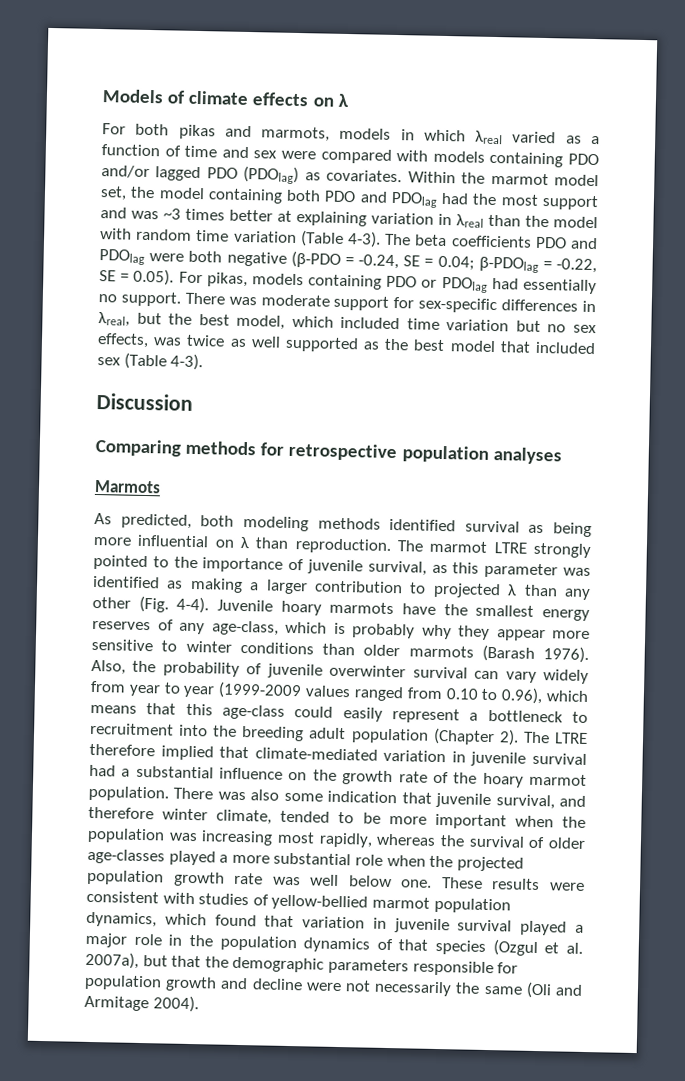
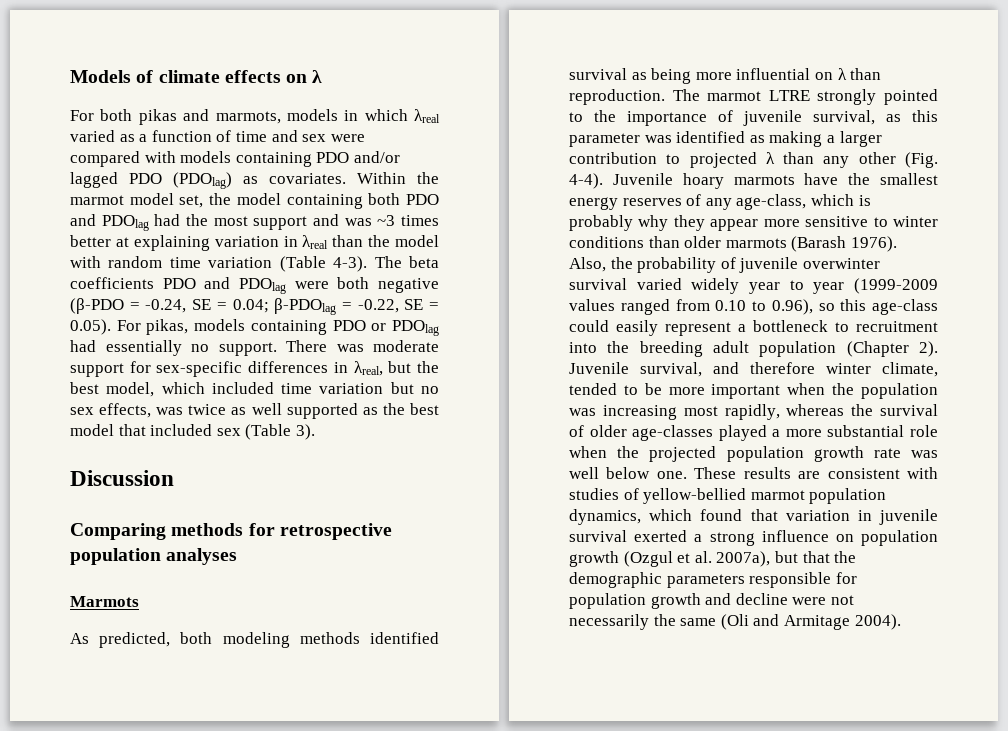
- There was moderate support for sex-specific differences in λreal, but the best model, which included time variation but no sex effects, was twice as well supported as the best model that included sex (Table 4-3).
+ There was moderate support for sex-specific differences in λreal, but the best model, which included time variation but no sex effects, was twice as well supported as the best model that included sex (Table 3).
- Also, the probability of juvenile overwinter survival can vary widely from year to year (1999-2009 values ranged from 0.10 to 0.96), which means that this age-class could easily represent a bottleneck to recruitment into the breeding adult population (Chapter 2).
+ Also, the probability of juvenile overwinter survival varied widely year to year (1999-2009 values ranged from 0.10 to 0.96), so this age-class could easily represent a bottleneck to recruitment into the breeding adult population (Chapter 2).
- The LTRE therefore implied that climate-mediated variation in juvenile survival had a substantial influence on the growth rate of the hoary marmot population. There was also some indication that juvenile survival, and therefore winter climate, tended to be more important when the population was increasing most rapidly, whereas the survival of older age-classes played a more substantial role when the projected population growth rate was well below one.
+ Juvenile survival, and therefore winter climate, tended to be more important when the population was increasing most rapidly, whereas the survival of older age-classes played a more substantial role when the projected population growth rate was well below one.
- These results were consistent with studies of yellow-bellied marmot population dynamics, which found that variation in juvenile survival played a major role in the population dynamics of that species (Ozgul et al. 2007a), but that the demographic parameters responsible for population growth and decline were not necessarily the same (Oli and Armitage 2004).
+ These results are consistent with studies of yellow-bellied marmot population dynamics, which found that variation in juvenile survival exerted a strong influence on population growth (Ozgul et al. 2007a), but that the demographic parameters responsible for population growth and decline were not necessarily the same (Oli and Armitage 2004).

